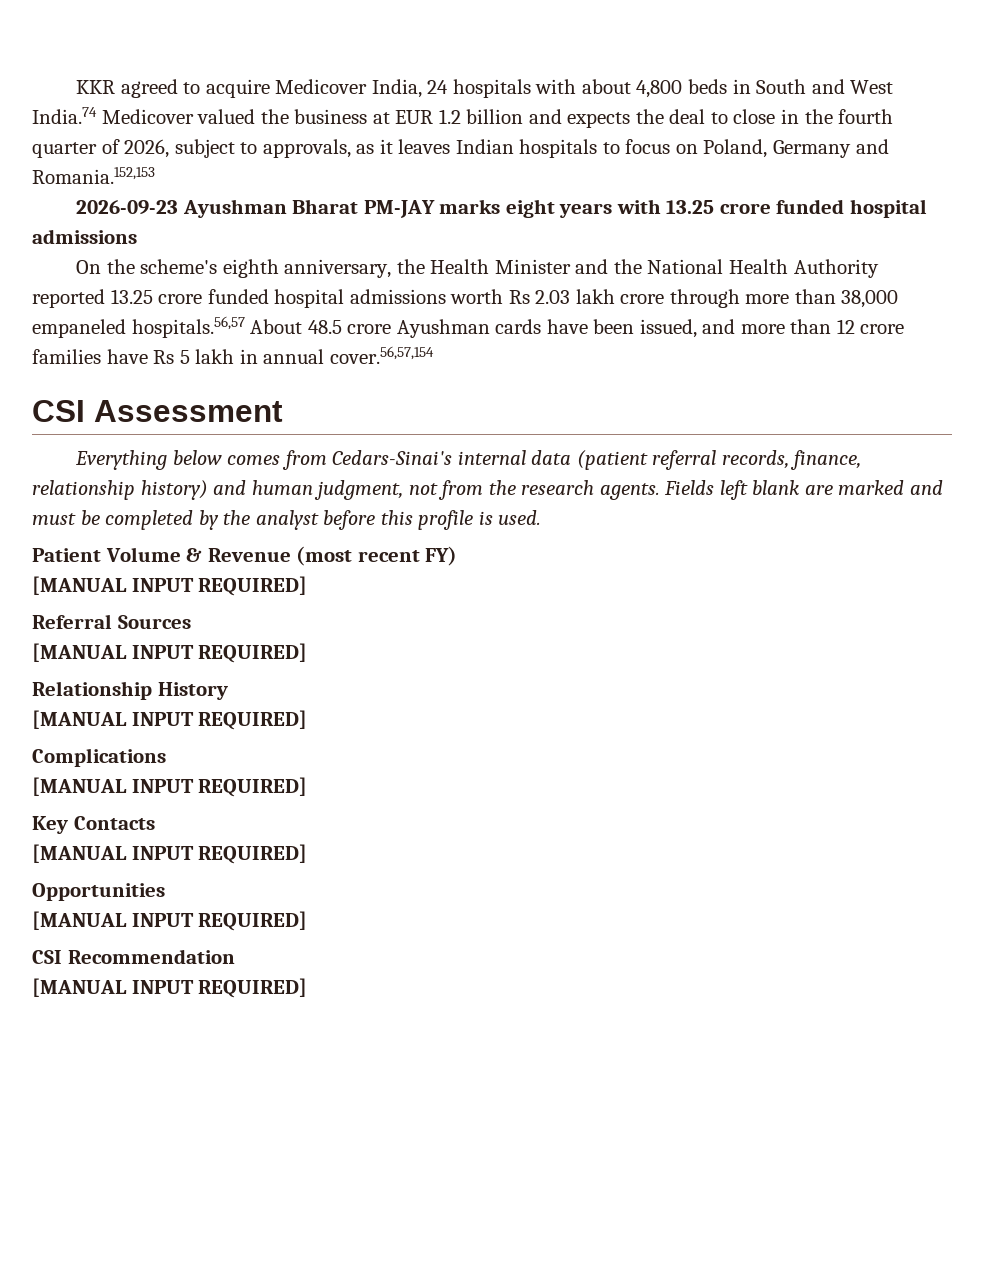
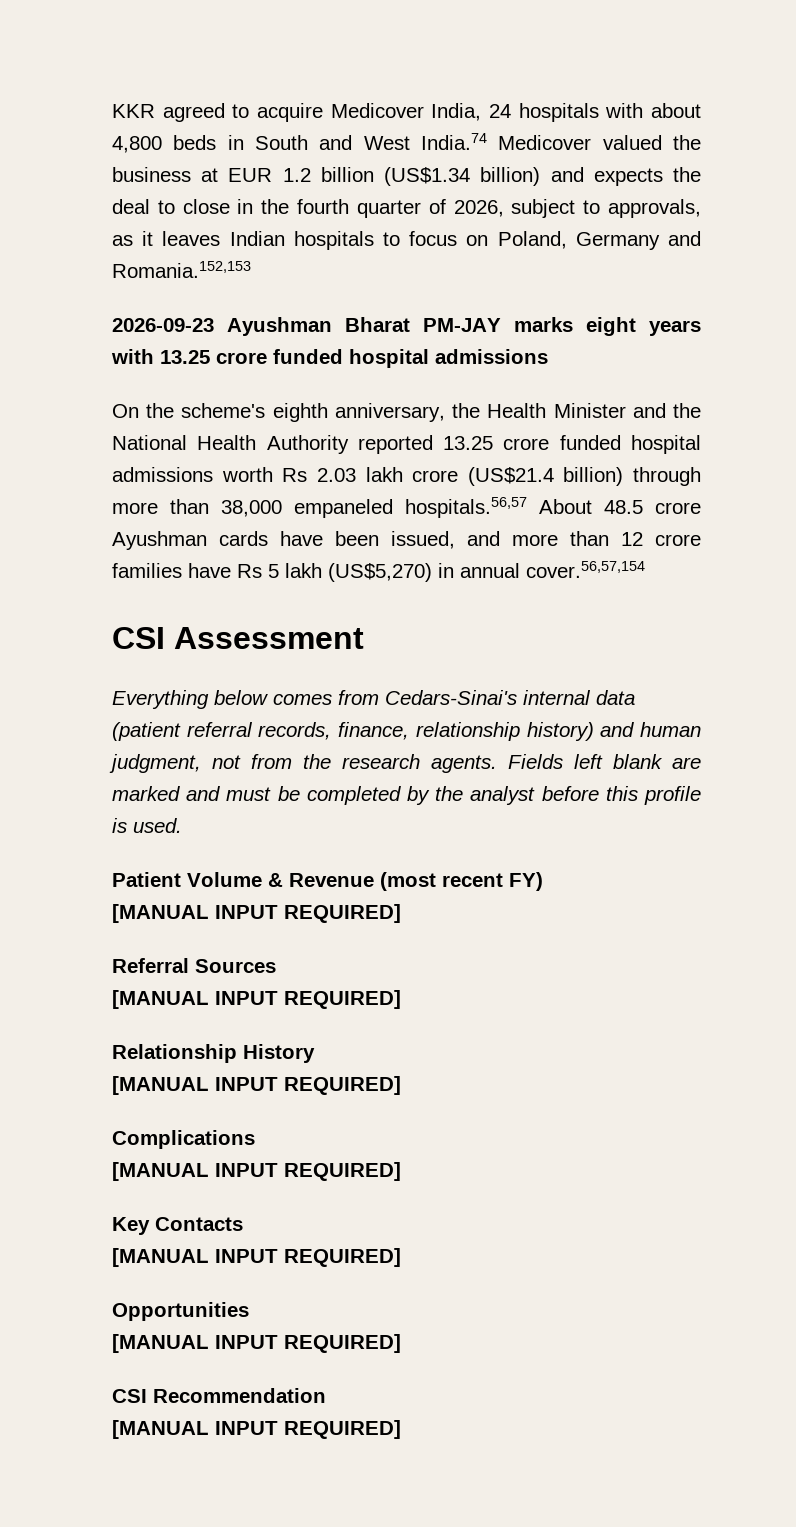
- KKR agreed to acquire Medicover India, 24 hospitals with about 4,800 beds in South and West India.74 Medicover valued the business at EUR 1.2 billion and expects the deal to close in the fourth quarter of 2026, subject to approvals, as it leaves Indian hospitals to focus on Poland, Germany and Romania.152,153
+ KKR agreed to acquire Medicover India, 24 hospitals with about 4,800 beds in South and West India.74 Medicover valued the business at EUR 1.2 billion (US$1.34 billion) and expects the deal to close in the fourth quarter of 2026, subject to approvals, as it leaves Indian hospitals to focus on Poland, Germany and Romania.152,153
- On the scheme's eighth anniversary, the Health Minister and the National Health Authority reported 13.25 crore funded hospital admissions worth Rs 2.03 lakh crore through more than 38,000 empaneled hospitals.56,57 About 48.5 crore Ayushman cards have been issued, and more than 12 crore families have Rs 5 lakh in annual cover.56,57,154
+ On the scheme's eighth anniversary, the Health Minister and the National Health Authority reported 13.25 crore funded hospital admissions worth Rs 2.03 lakh crore (US$21.4 billion) through more than 38,000 empaneled hospitals.56,57 About 48.5 crore Ayushman cards have been issued, and more than 12 crore families have Rs 5 lakh (US$5,270) in annual cover.56,57,154

